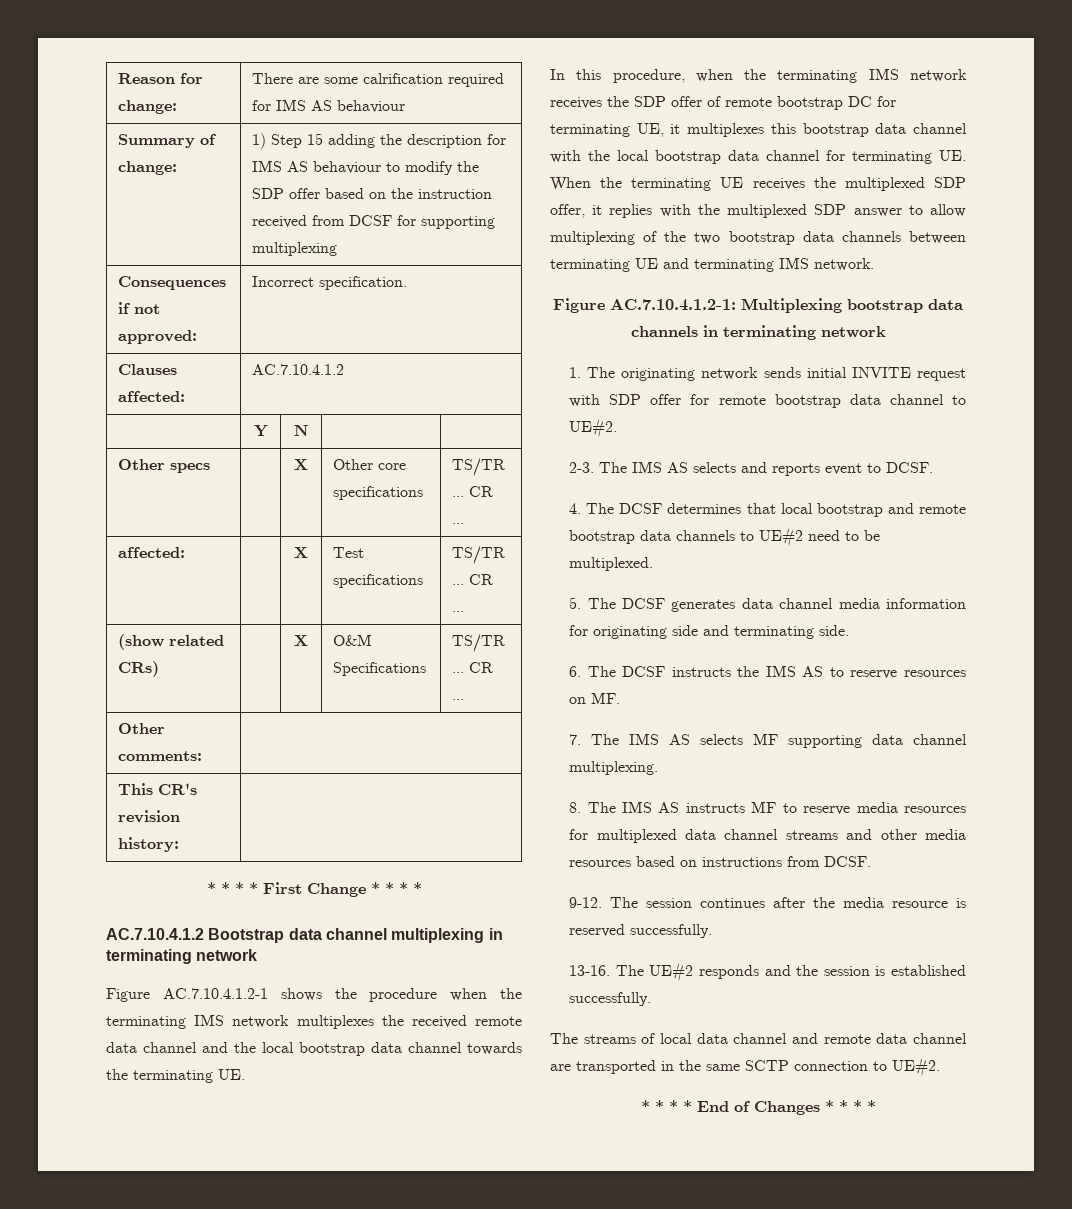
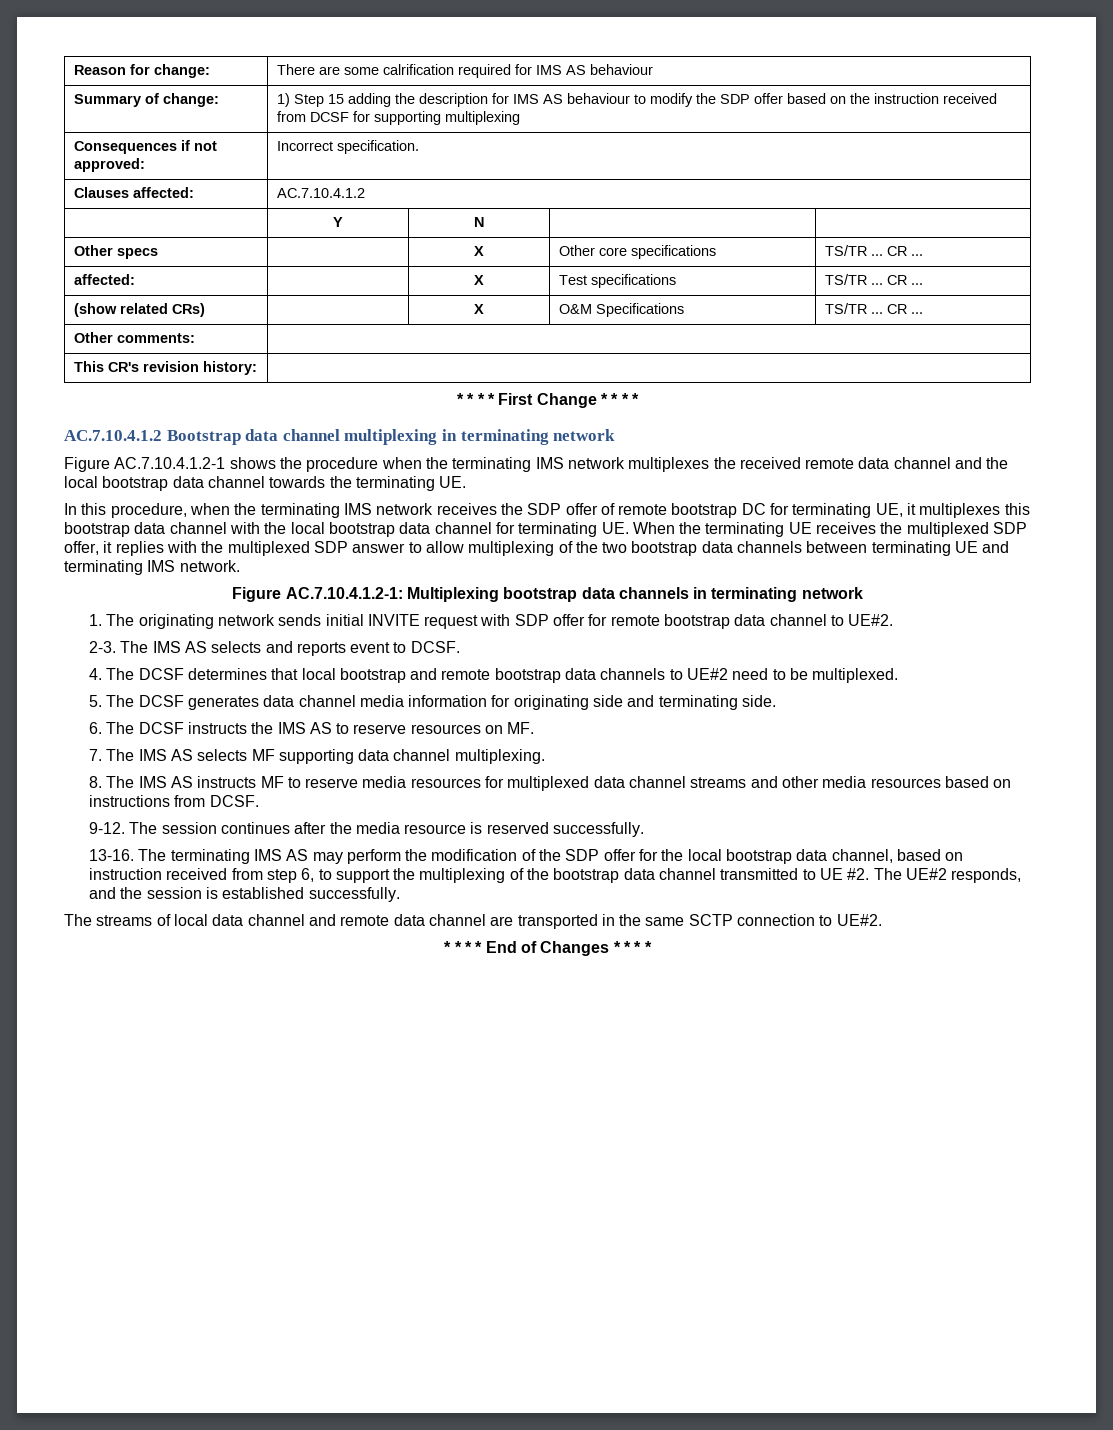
- The UE#2 responds and the session is established successfully.
+ The terminating IMS AS may perform the modification of the SDP offer for the local bootstrap data channel, based on instruction received from step 6, to support the multiplexing of the bootstrap data channel transmitted to UE #2. The UE#2 responds, and the session is established successfully.

